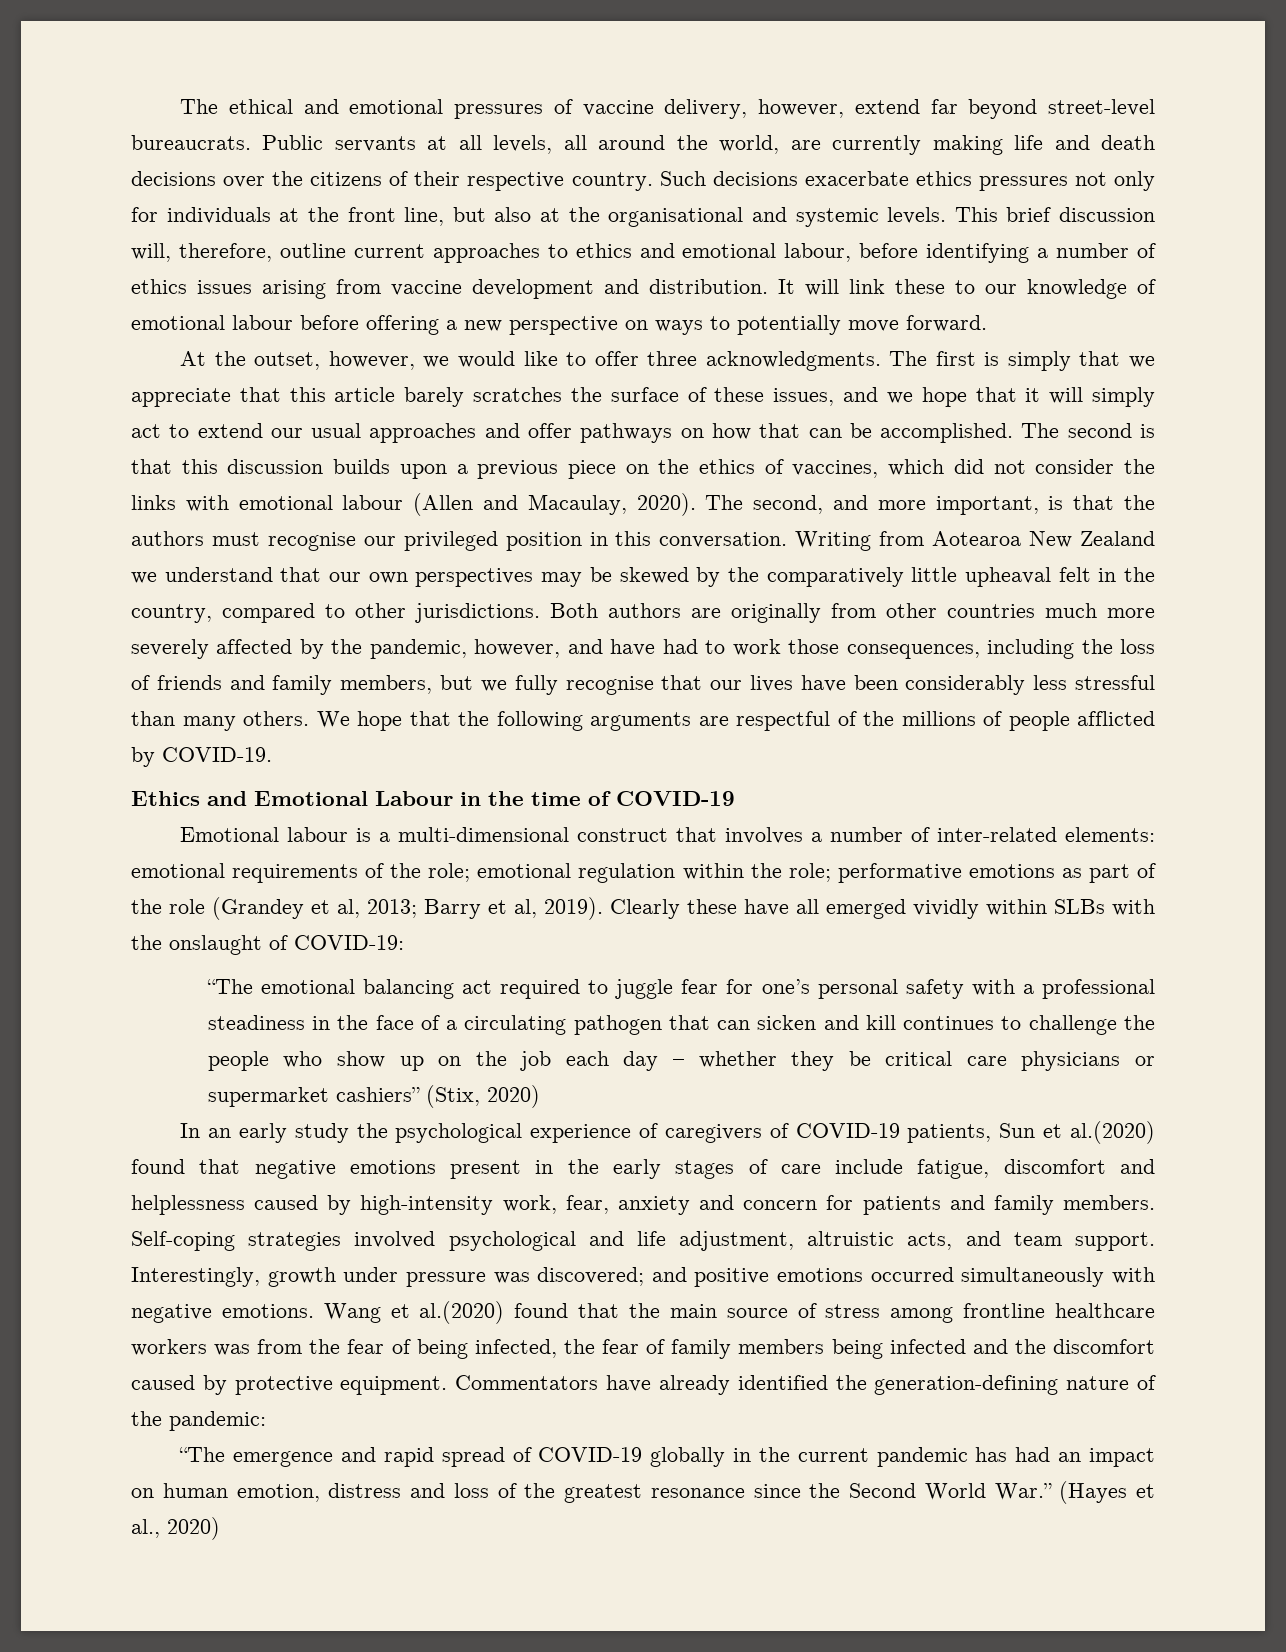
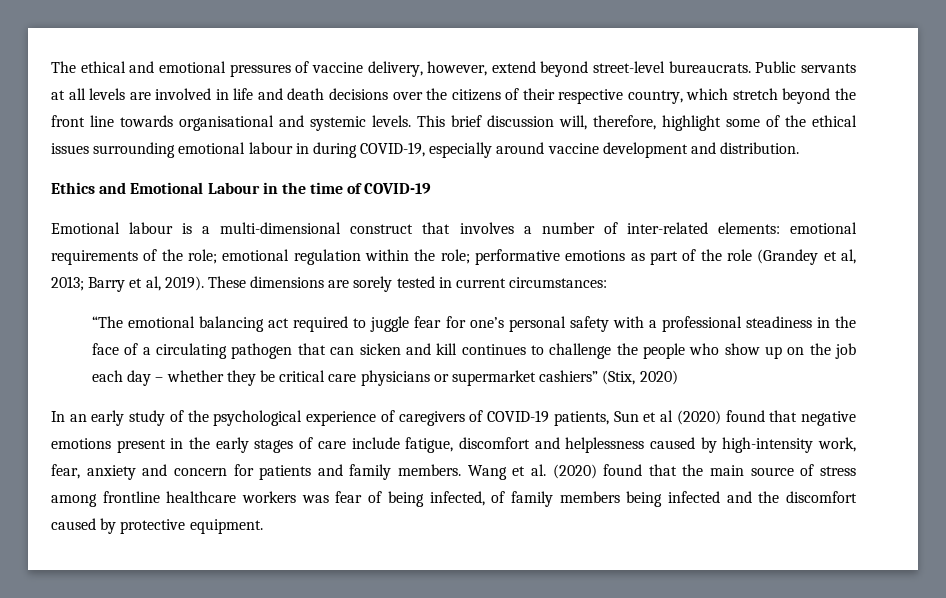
- The ethical and emotional pressures of vaccine delivery, however, extend far beyond street-level bureaucrats.
+ The ethical and emotional pressures of vaccine delivery, however, extend beyond street-level bureaucrats.
- Public servants at all levels, all around the world, are currently making life and death decisions over the citizens of their respective country. Such decisions exacerbate ethics pressures not only for individuals at the front line, but also at the organisational and systemic levels.
+ Public servants at all levels are involved in life and death decisions over the citizens of their respective country, which stretch beyond the front line towards organisational and systemic levels.
- This brief discussion will, therefore, outline current approaches to ethics and emotional labour, before identifying a number of ethics issues arising from vaccine development and distribution. It will link these to our knowledge of emotional labour before offering a new perspective on ways to potentially move forward.
- At the outset, however, we would like to offer three acknowledgments. The first is simply that we appreciate that this article barely scratches the surface of these issues, and we hope that it will simply act to extend our usual approaches and offer pathways on how that can be accomplished. The second is that this discussion builds upon a previous piece on the ethics of vaccines, which did not consider the links with emotional labour (Allen and Macaulay, 2020). The second, and more important, is that the authors must recognise our privileged position in this conversation. Writing from Aotearoa New Zealand we understand that our own perspectives may be skewed by the comparatively little upheaval felt in the country, compared to other jurisdictions. Both authors are originally from other countries much more severely affected by the pandemic, however, and have had to work those consequences, including the loss of friends and family members, but we fully recognise that our lives have been considerably less stressful than many others. We hope that the following arguments are respectful of the millions of people afflicted by COVID-19.
+ This brief discussion will, therefore, highlight some of the ethical issues surrounding emotional labour in during COVID-19, especially around vaccine development and distribution.
- Clearly these have all emerged vividly within SLBs with the onslaught of COVID-19:
+ These dimensions are sorely tested in current circumstances:
- In an early study the psychological experience of caregivers of COVID-19 patients, Sun et al.(2020) found that negative emotions present in the early stages of care include fatigue, discomfort and helplessness caused by high-intensity work, fear, anxiety and concern for patients and family members.
+ In an early study of the psychological experience of caregivers of COVID-19 patients, Sun et al (2020) found that negative emotions present in the early stages of care include fatigue, discomfort and helplessness caused by high-intensity work, fear, anxiety and concern for patients and family members.
- Self-coping strategies involved psychological and life adjustment, altruistic acts, and team support. Interestingly, growth under pressure was discovered; and positive emotions occurred simultaneously with negative emotions. Wang et al.(2020) found that the main source of stress among frontline healthcare workers was from the fear of being infected, the fear of family members being infected and the discomfort caused by protective equipment. Commentators have already identified the generation-defining nature of the pandemic:
- “The emergence and rapid spread of COVID-19 globally in the current pandemic has had an impact on human emotion, distress and loss of the greatest resonance since the Second World War.” (Hayes et al., 2020)
+ Wang et al. (2020) found that the main source of stress among frontline healthcare workers was fear of being infected, of family members being infected and the discomfort caused by protective equipment.

